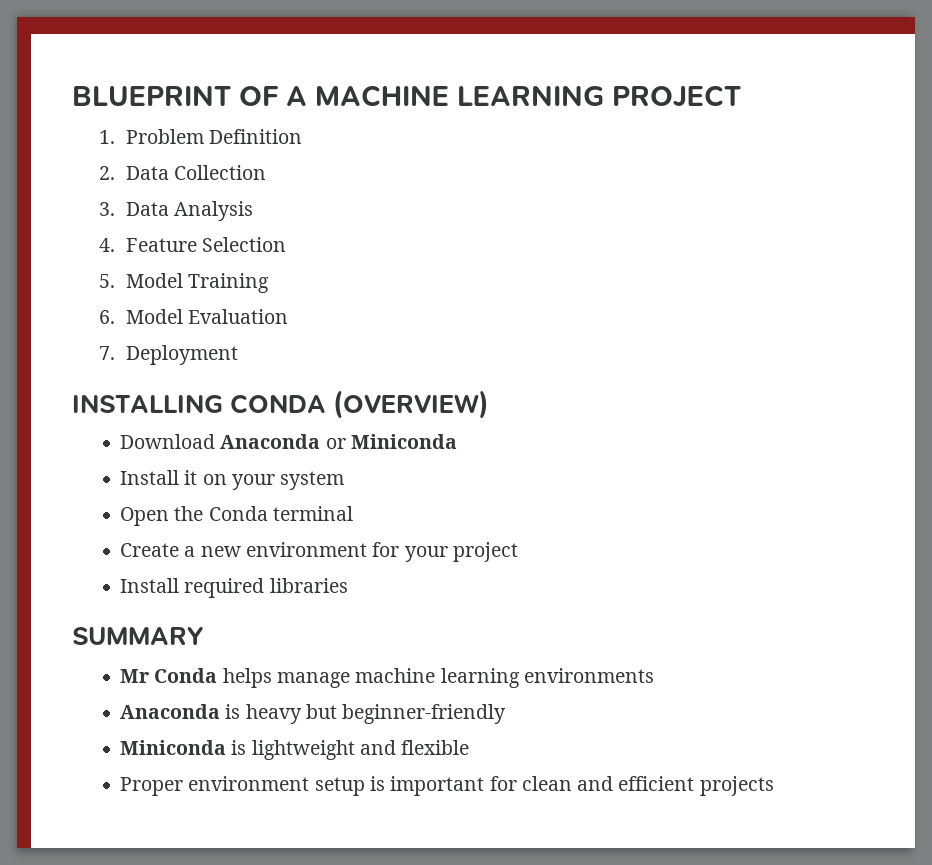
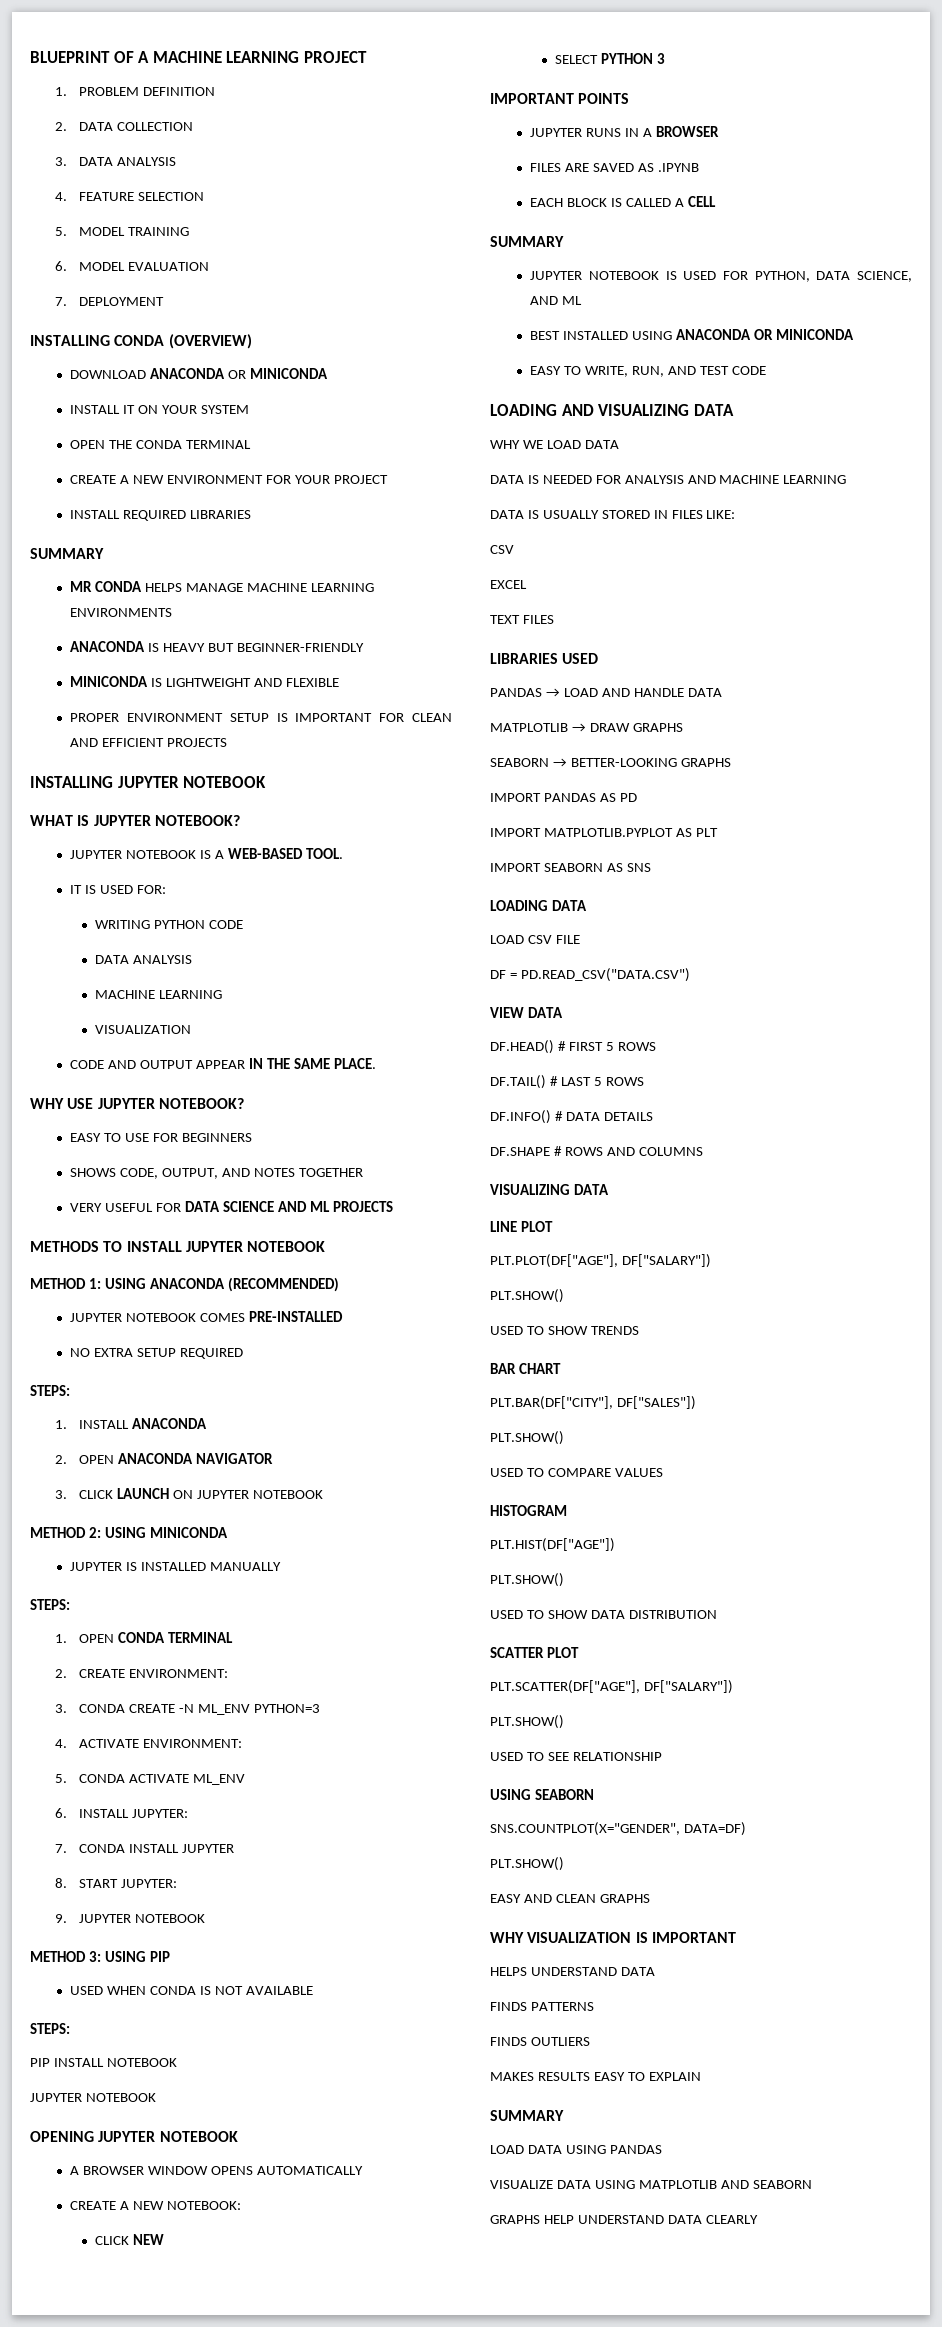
- 1. Problem Definition
- 2. Data Collection
- 3. Data Analysis
- 4. Feature Selection
- 5. Model Training
- 6. Model Evaluation
- 7. Deployment
+ 1. PROBLEM DEFINITION
+ 2. DATA COLLECTION
+ 3. DATA ANALYSIS
+ 4. FEATURE SELECTION
+ 5. MODEL TRAINING
+ 6. MODEL EVALUATION
+ 7. DEPLOYMENT
- Download Anaconda or Miniconda
- Install it on your system
- Open the Conda terminal
- Create a new environment for your project
- Install required libraries
+ DOWNLOAD ANACONDA OR MINICONDA
+ INSTALL IT ON YOUR SYSTEM
+ OPEN THE CONDA TERMINAL
+ CREATE A NEW ENVIRONMENT FOR YOUR PROJECT
+ INSTALL REQUIRED LIBRARIES
  SUMMARY
- Mr Conda helps manage machine learning environments
- Anaconda is heavy but beginner-friendly
- Miniconda is lightweight and flexible
- Proper environment setup is important for clean and efficient projects
+ MR CONDA HELPS MANAGE MACHINE LEARNING ENVIRONMENTS
+ ANACONDA IS HEAVY BUT BEGINNER-FRIENDLY
+ MINICONDA IS LIGHTWEIGHT AND FLEXIBLE
+ PROPER ENVIRONMENT SETUP IS IMPORTANT FOR CLEAN AND EFFICIENT PROJECTS
+ INSTALLING JUPYTER NOTEBOOK
+ WHAT IS JUPYTER NOTEBOOK?
+ JUPYTER NOTEBOOK IS A WEB-BASED TOOL.
+ IT IS USED FOR:
+ WRITING PYTHON CODE
+ DATA ANALYSIS
+ MACHINE LEARNING
+ VISUALIZATION
+ CODE AND OUTPUT APPEAR IN THE SAME PLACE.
+ WHY USE JUPYTER NOTEBOOK?
+ EASY TO USE FOR BEGINNERS
+ SHOWS CODE, OUTPUT, AND NOTES TOGETHER
+ VERY USEFUL FOR DATA SCIENCE AND ML PROJECTS
+ METHODS TO INSTALL JUPYTER NOTEBOOK
+ METHOD 1: USING ANACONDA (RECOMMENDED)
+ JUPYTER NOTEBOOK COMES PRE-INSTALLED
+ NO EXTRA SETUP REQUIRED
+ STEPS:
+ 1. INSTALL ANACONDA
+ 2. OPEN ANACONDA NAVIGATOR
+ 3. CLICK LAUNCH ON JUPYTER NOTEBOOK
+ METHOD 2: USING MINICONDA
+ JUPYTER IS INSTALLED MANUALLY
+ STEPS:
+ 1. OPEN CONDA TERMINAL
+ 2. CREATE ENVIRONMENT:
+ 3. CONDA CREATE -N ML_ENV PYTHON=3
+ 4. ACTIVATE ENVIRONMENT:
+ 5. CONDA ACTIVATE ML_ENV
+ 6. INSTALL JUPYTER:
+ 7. CONDA INSTALL JUPYTER
+ 8. START JUPYTER:
+ 9. JUPYTER NOTEBOOK
+ METHOD 3: USING PIP
+ USED WHEN CONDA IS NOT AVAILABLE
+ STEPS:
+ PIP INSTALL NOTEBOOK
+ JUPYTER NOTEBOOK
+ OPENING JUPYTER NOTEBOOK
+ A BROWSER WINDOW OPENS AUTOMATICALLY
+ CREATE A NEW NOTEBOOK:
+ CLICK NEW
+ SELECT PYTHON 3
+ IMPORTANT POINTS
+ JUPYTER RUNS IN A BROWSER
+ FILES ARE SAVED AS .IPYNB
+ EACH BLOCK IS CALLED A CELL
+ SUMMARY
+ JUPYTER NOTEBOOK IS USED FOR PYTHON, DATA SCIENCE, AND ML
+ BEST INSTALLED USING ANACONDA OR MINICONDA
+ EASY TO WRITE, RUN, AND TEST CODE
+ LOADING AND VISUALIZING DATA
+ WHY WE LOAD DATA
+ DATA IS NEEDED FOR ANALYSIS AND MACHINE LEARNING
+ DATA IS USUALLY STORED IN FILES LIKE:
+ CSV
+ EXCEL
+ TEXT FILES
+ LIBRARIES USED
+ PANDAS → LOAD AND HANDLE DATA
+ MATPLOTLIB → DRAW GRAPHS
+ SEABORN → BETTER-LOOKING GRAPHS
+ IMPORT PANDAS AS PD
+ IMPORT MATPLOTLIB.PYPLOT AS PLT
+ IMPORT SEABORN AS SNS
+ LOADING DATA
+ LOAD CSV FILE
+ DF = PD.READ_CSV("DATA.CSV")
+ VIEW DATA
+ DF.HEAD() # FIRST 5 ROWS
+ DF.TAIL() # LAST 5 ROWS
+ DF.INFO() # DATA DETAILS
+ DF.SHAPE # ROWS AND COLUMNS
+ VISUALIZING DATA
+ LINE PLOT
+ PLT.PLOT(DF["AGE"], DF["SALARY"])
+ PLT.SHOW()
+ USED TO SHOW TRENDS
+ BAR CHART
+ PLT.BAR(DF["CITY"], DF["SALES"])
+ PLT.SHOW()
+ USED TO COMPARE VALUES
+ HISTOGRAM
+ PLT.HIST(DF["AGE"])
+ PLT.SHOW()
+ USED TO SHOW DATA DISTRIBUTION
+ SCATTER PLOT
+ PLT.SCATTER(DF["AGE"], DF["SALARY"])
+ PLT.SHOW()
+ USED TO SEE RELATIONSHIP
+ USING SEABORN
+ SNS.COUNTPLOT(X="GENDER", DATA=DF)
+ PLT.SHOW()
+ EASY AND CLEAN GRAPHS
+ WHY VISUALIZATION IS IMPORTANT
+ HELPS UNDERSTAND DATA
+ FINDS PATTERNS
+ FINDS OUTLIERS
+ MAKES RESULTS EASY TO EXPLAIN
+ SUMMARY
+ LOAD DATA USING PANDAS
+ VISUALIZE DATA USING MATPLOTLIB AND SEABORN
+ GRAPHS HELP UNDERSTAND DATA CLEARLY

